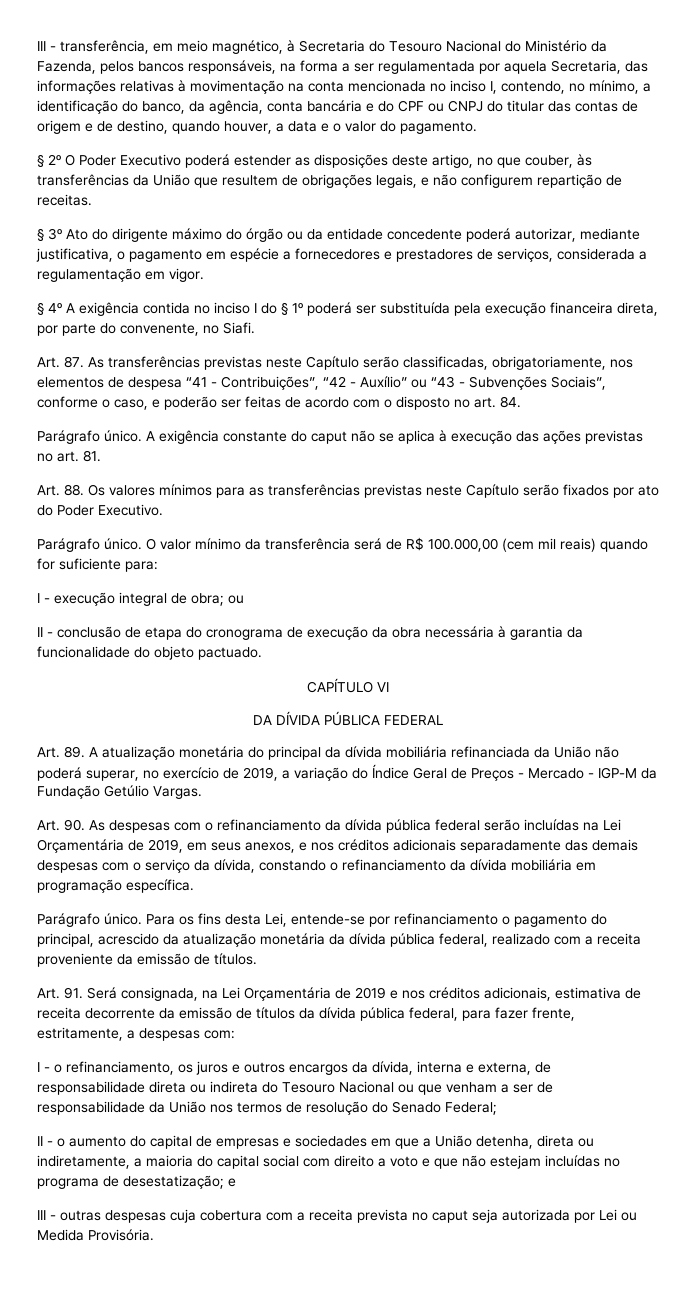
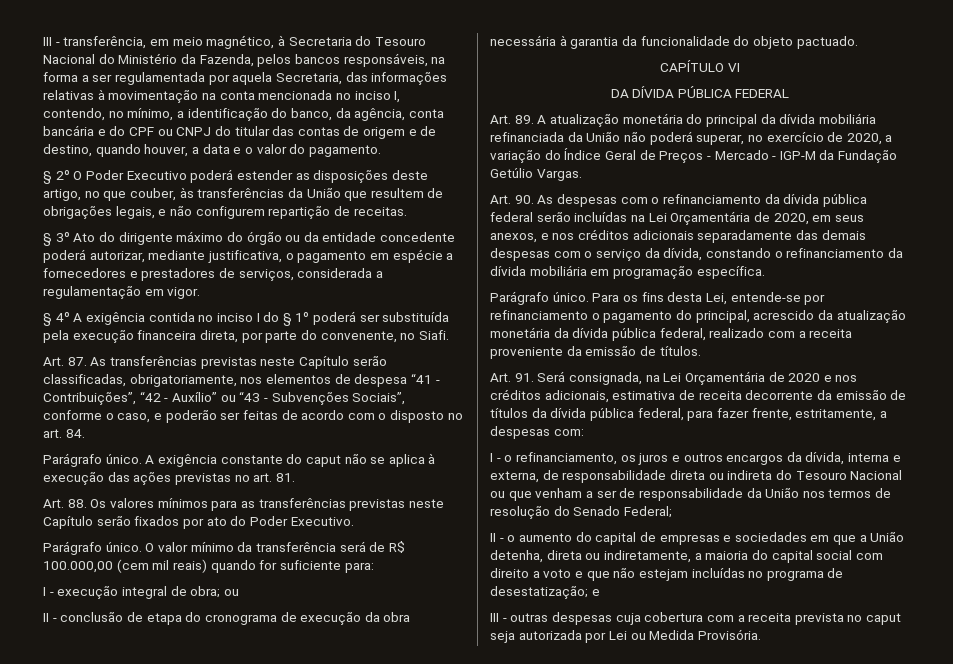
- Art. 89. A atualização monetária do principal da dívida mobiliária refinanciada da União não poderá superar, no exercício de 2019, a variação do Índice Geral de Preços - Mercado - IGP-M da Fundação Getúlio Vargas.
+ Art. 89. A atualização monetária do principal da dívida mobiliária refinanciada da União não poderá superar, no exercício de 2020, a variação do Índice Geral de Preços - Mercado - IGP-M da Fundação Getúlio Vargas.
- Art. 90. As despesas com o refinanciamento da dívida pública federal serão incluídas na Lei Orçamentária de 2019, em seus anexos, e nos créditos adicionais separadamente das demais despesas com o serviço da dívida, constando o refinanciamento da dívida mobiliária em programação específica.
+ Art. 90. As despesas com o refinanciamento da dívida pública federal serão incluídas na Lei Orçamentária de 2020, em seus anexos, e nos créditos adicionais separadamente das demais despesas com o serviço da dívida, constando o refinanciamento da dívida mobiliária em programação específica.
- Art. 91. Será consignada, na Lei Orçamentária de 2019 e nos créditos adicionais, estimativa de receita decorrente da emissão de títulos da dívida pública federal, para fazer frente, estritamente, a despesas com:
+ Art. 91. Será consignada, na Lei Orçamentária de 2020 e nos créditos adicionais, estimativa de receita decorrente da emissão de títulos da dívida pública federal, para fazer frente, estritamente, a despesas com:

